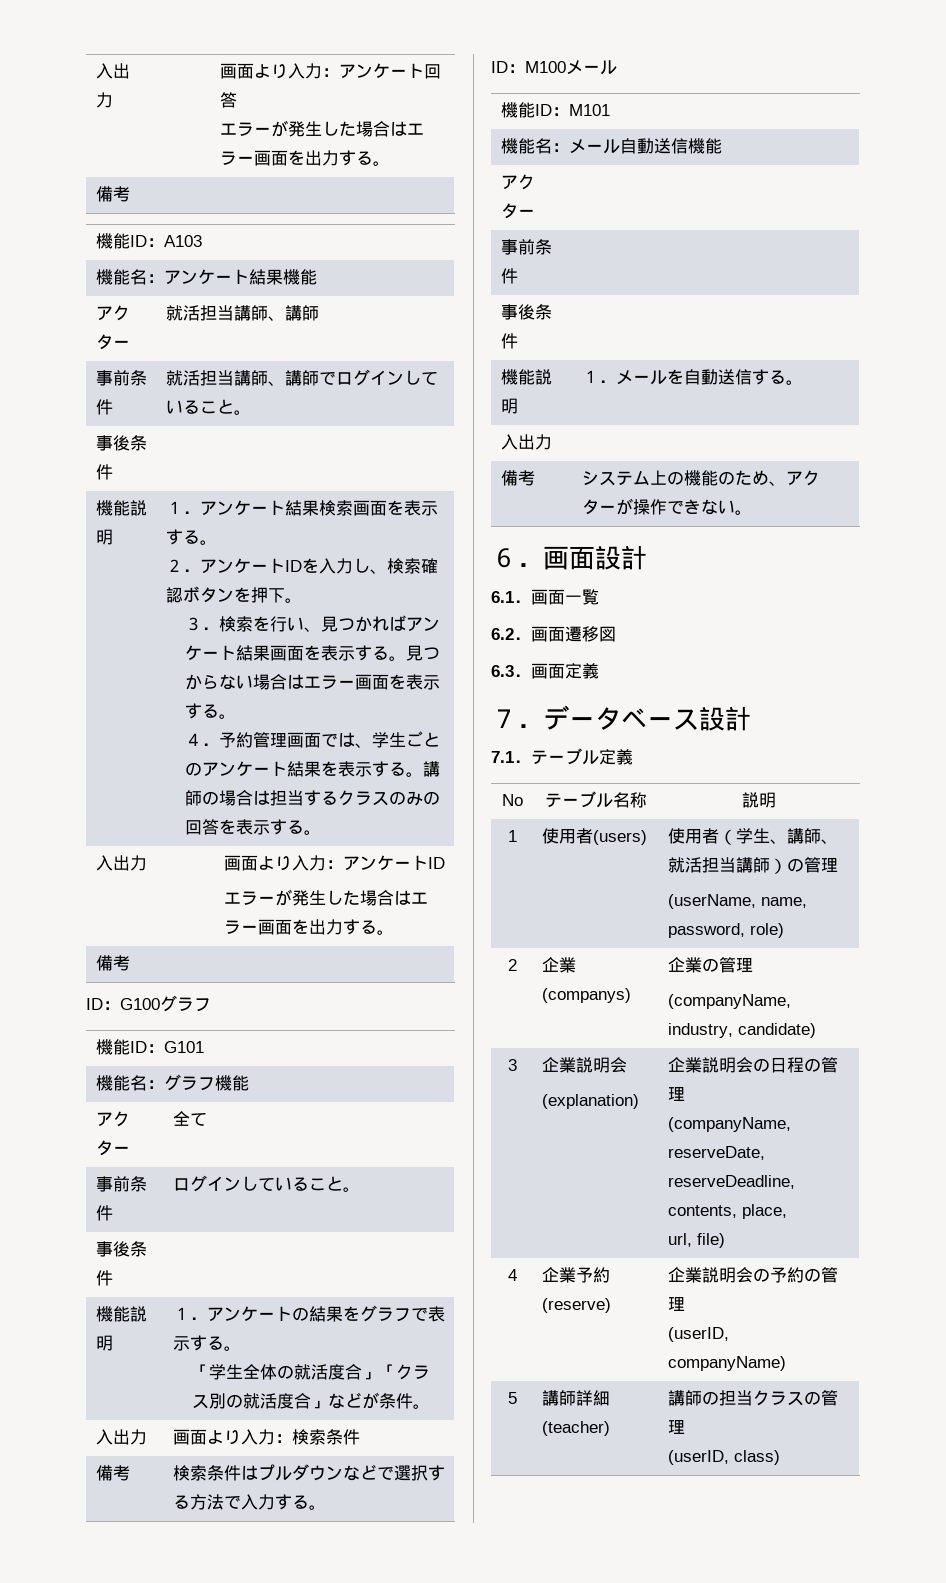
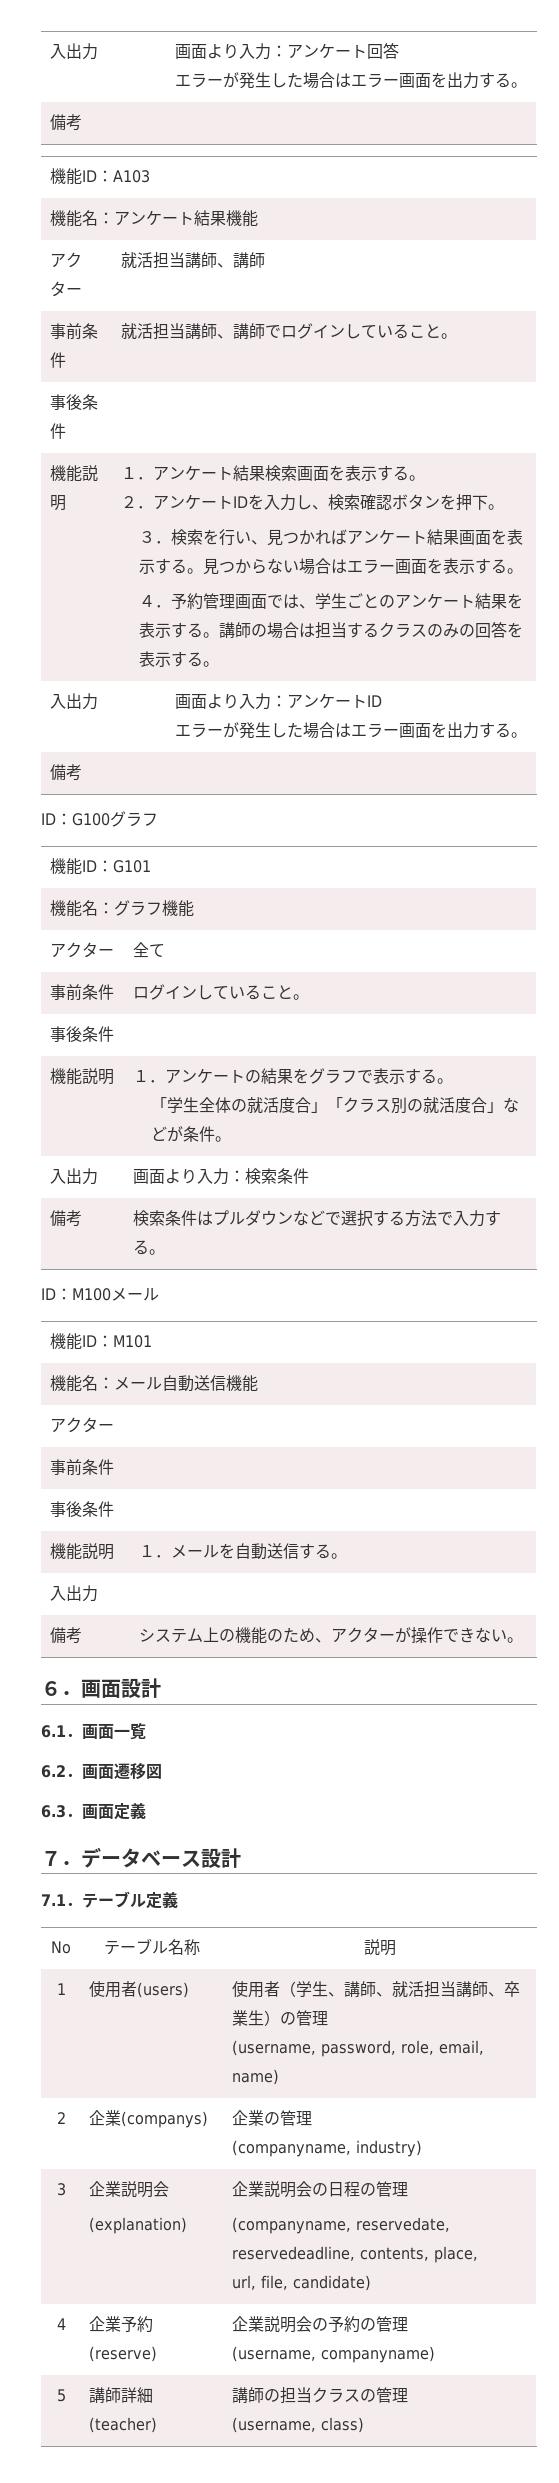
- 1 | 使用者(users) | 使用者（学生、講師、就活担当講師）の管理
- (userName, name, password, role)
+ 1 | 使用者(users) | 使用者（学生、講師、就活担当講師、卒業生）の管理
+ (username, password, role, email, name)
  2 | 企業(companys) | 企業の管理
- (companyName, industry, candidate)
+ (companyname, industry)
  3 | 企業説明会
  (explanation) | 企業説明会の日程の管理
- (companyName, reserveDate, reserveDeadline, contents, place,
- url, file)
+ (companyname, reservedate, reservedeadline, contents, place,
+ url, file, candidate)
  4 | 企業予約(reserve) | 企業説明会の予約の管理
- (userID, companyName)
+ (username, companyname)
  5 | 講師詳細(teacher) | 講師の担当クラスの管理
- (userID, class)
+ (username, class)

